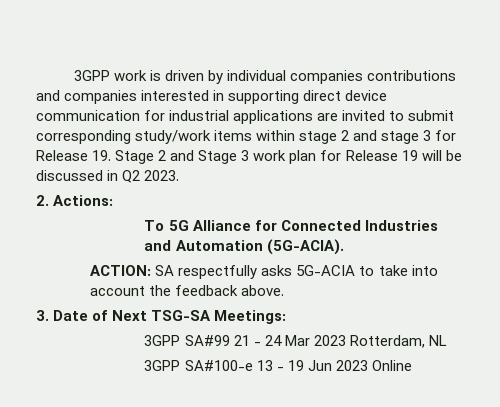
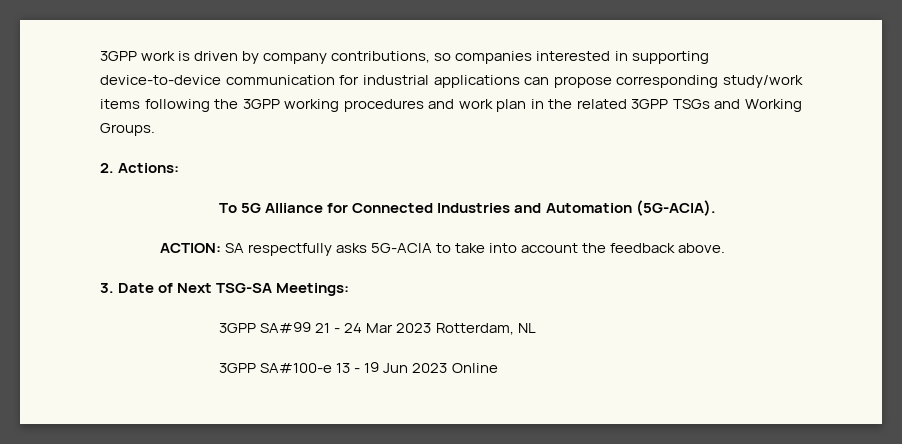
- 3GPP work is driven by individual companies contributions and companies interested in supporting direct device communication for industrial applications are invited to submit corresponding study/work items within stage 2 and stage 3 for Release 19. Stage 2 and Stage 3 work plan for Release 19 will be discussed in Q2 2023.
+ 3GPP work is driven by company contributions, so companies interested in supporting device-to-device communication for industrial applications can propose corresponding study/work items following the 3GPP working procedures and work plan in the related 3GPP TSGs and Working Groups.

